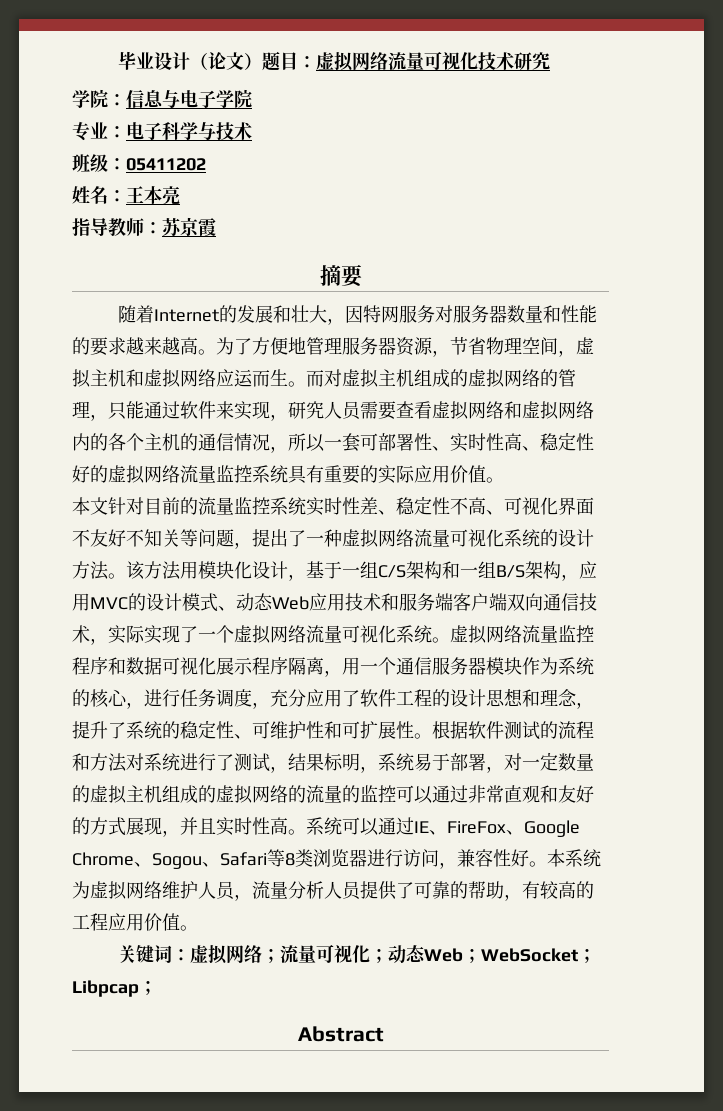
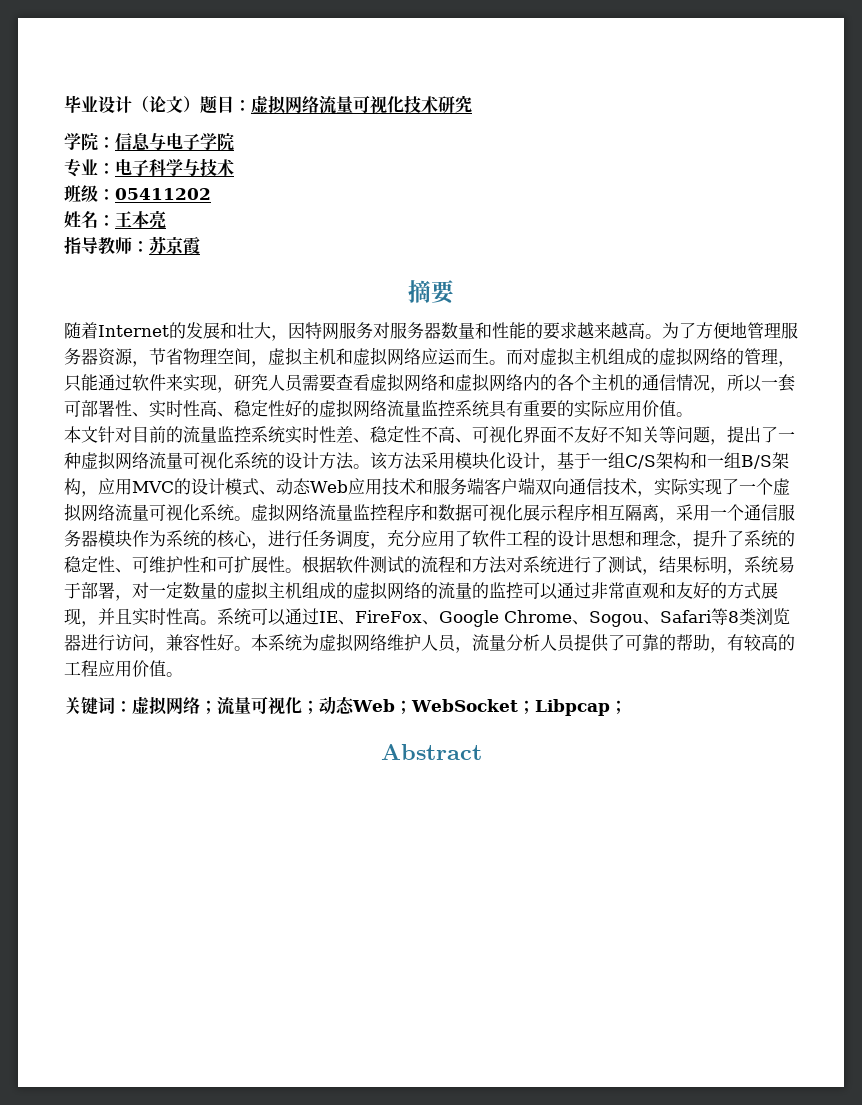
- 该方法用模块化设计，基于一组C/S架构和一组B/S架构，应用MVC的设计模式、动态Web应用技术和服务端客户端双向通信技术，实际实现了一个虚拟网络流量可视化系统。
+ 该方法采用模块化设计，基于一组C/S架构和一组B/S架构，应用MVC的设计模式、动态Web应用技术和服务端客户端双向通信技术，实际实现了一个虚拟网络流量可视化系统。
- 虚拟网络流量监控程序和数据可视化展示程序隔离，用一个通信服务器模块作为系统的核心，进行任务调度，充分应用了软件工程的设计思想和理念，提升了系统的稳定性、可维护性和可扩展性。
+ 虚拟网络流量监控程序和数据可视化展示程序相互隔离，采用一个通信服务器模块作为系统的核心，进行任务调度，充分应用了软件工程的设计思想和理念，提升了系统的稳定性、可维护性和可扩展性。

